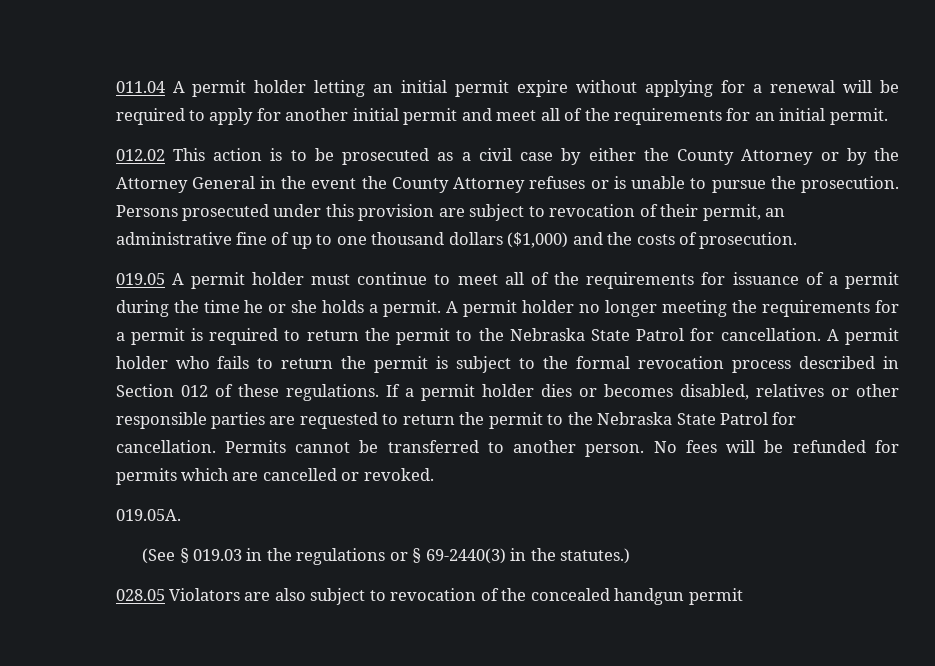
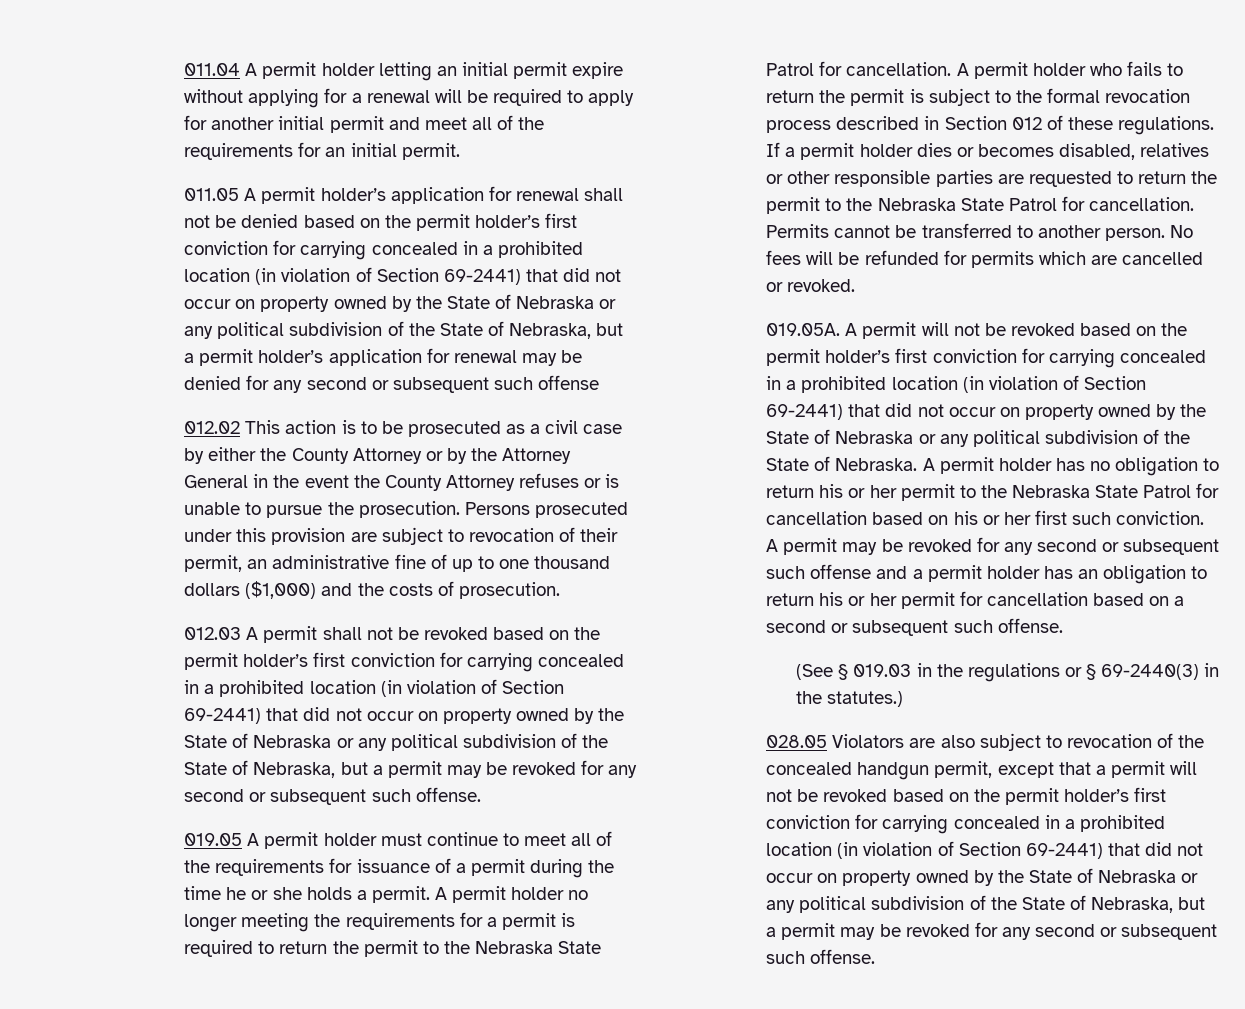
+ 011.05 A permit holder’s application for renewal shall not be denied based on the permit holder’s first conviction for carrying concealed in a prohibited location (in violation of Section 69-2441) that did not occur on property owned by the State of Nebraska or any political subdivision of the State of Nebraska, but a permit holder’s application for renewal may be denied for any second or subsequent such offense
+ 012.03 A permit shall not be revoked based on the permit holder’s first conviction for carrying concealed in a prohibited location (in violation of Section 69-2441) that did not occur on property owned by the State of Nebraska or any political subdivision of the State of Nebraska, but a permit may be revoked for any second or subsequent such offense.
- 019.05A.
+ 019.05A. A permit will not be revoked based on the permit holder’s first conviction for carrying concealed in a prohibited location (in violation of Section 69-2441) that did not occur on property owned by the State of Nebraska or any political subdivision of the State of Nebraska. A permit holder has no obligation to return his or her permit to the Nebraska State Patrol for cancellation based on his or her first such conviction. A permit may be revoked for any second or subsequent such offense and a permit holder has an obligation to return his or her permit for cancellation based on a second or subsequent such offense.
- 028.05 Violators are also subject to revocation of the concealed handgun permit
+ 028.05 Violators are also subject to revocation of the concealed handgun permit, except that a permit will not be revoked based on the permit holder’s first conviction for carrying concealed in a prohibited location (in violation of Section 69-2441) that did not occur on property owned by the State of Nebraska or any political subdivision of the State of Nebraska, but a permit may be revoked for any second or subsequent such offense.

